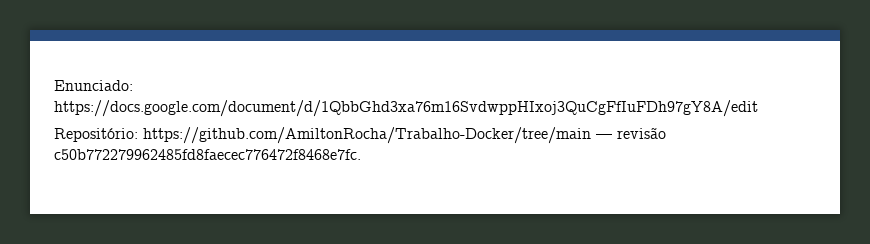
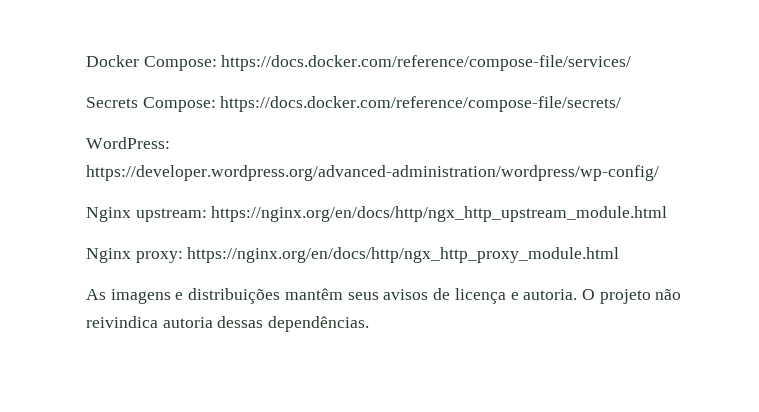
- Enunciado: https://docs.google.com/document/d/1QbbGhd3xa76m16SvdwppHIxoj3QuCgFfIuFDh97gY8A/edit
- Repositório: https://github.com/AmiltonRocha/Trabalho-Docker/tree/main — revisão c50b772279962485fd8faecec776472f8468e7fc.
+ Docker Compose: https://docs.docker.com/reference/compose-file/services/
+ Secrets Compose: https://docs.docker.com/reference/compose-file/secrets/
+ WordPress: https://developer.wordpress.org/advanced-administration/wordpress/wp-config/
+ Nginx upstream: https://nginx.org/en/docs/http/ngx_http_upstream_module.html
+ Nginx proxy: https://nginx.org/en/docs/http/ngx_http_proxy_module.html
+ As imagens e distribuições mantêm seus avisos de licença e autoria. O projeto não reivindica autoria dessas dependências.

